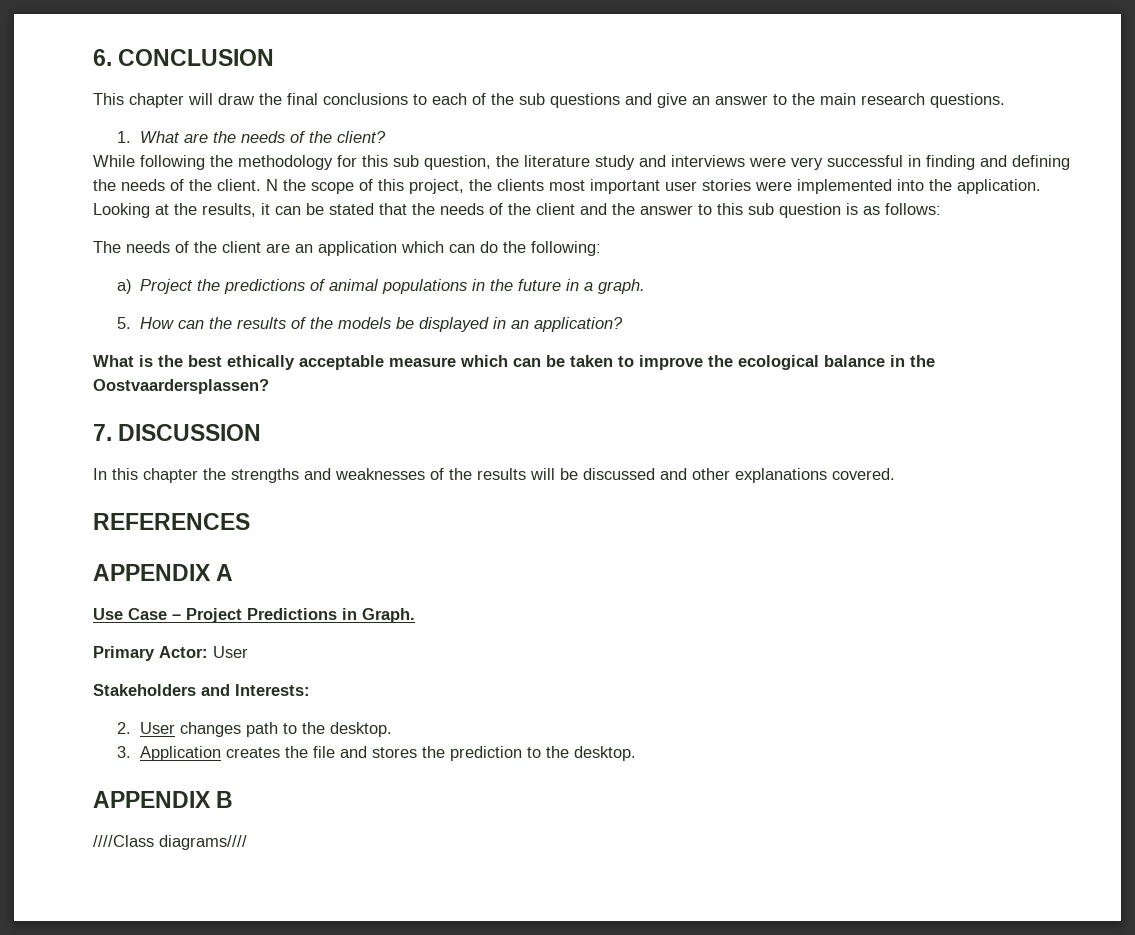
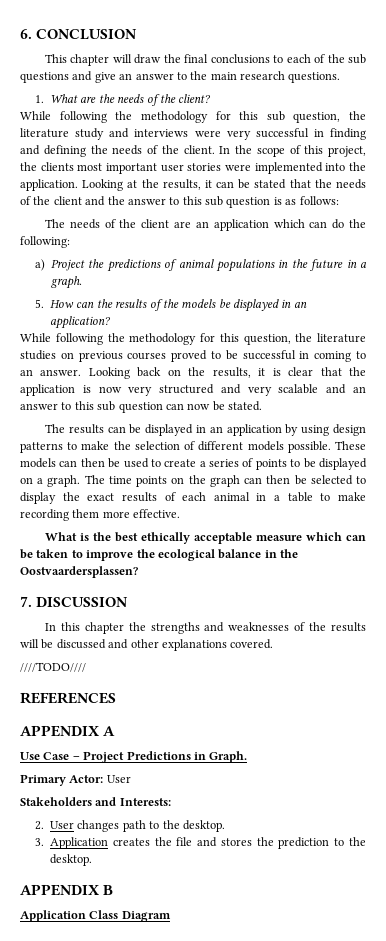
- N the scope of this project, the clients most important user stories were implemented into the application.
+ In the scope of this project, the clients most important user stories were implemented into the application.
+ While following the methodology for this question, the literature studies on previous courses proved to be successful in coming to an answer. Looking back on the results, it is clear that the application is now very structured and very scalable and an answer to this sub question can now be stated.
+ The results can be displayed in an application by using design patterns to make the selection of different models possible. These models can then be used to create a series of points to be displayed on a graph. The time points on the graph can then be selected to display the exact results of each animal in a table to make recording them more effective.
+ ////TODO////
- ////Class diagrams////
+ Application Class Diagram

